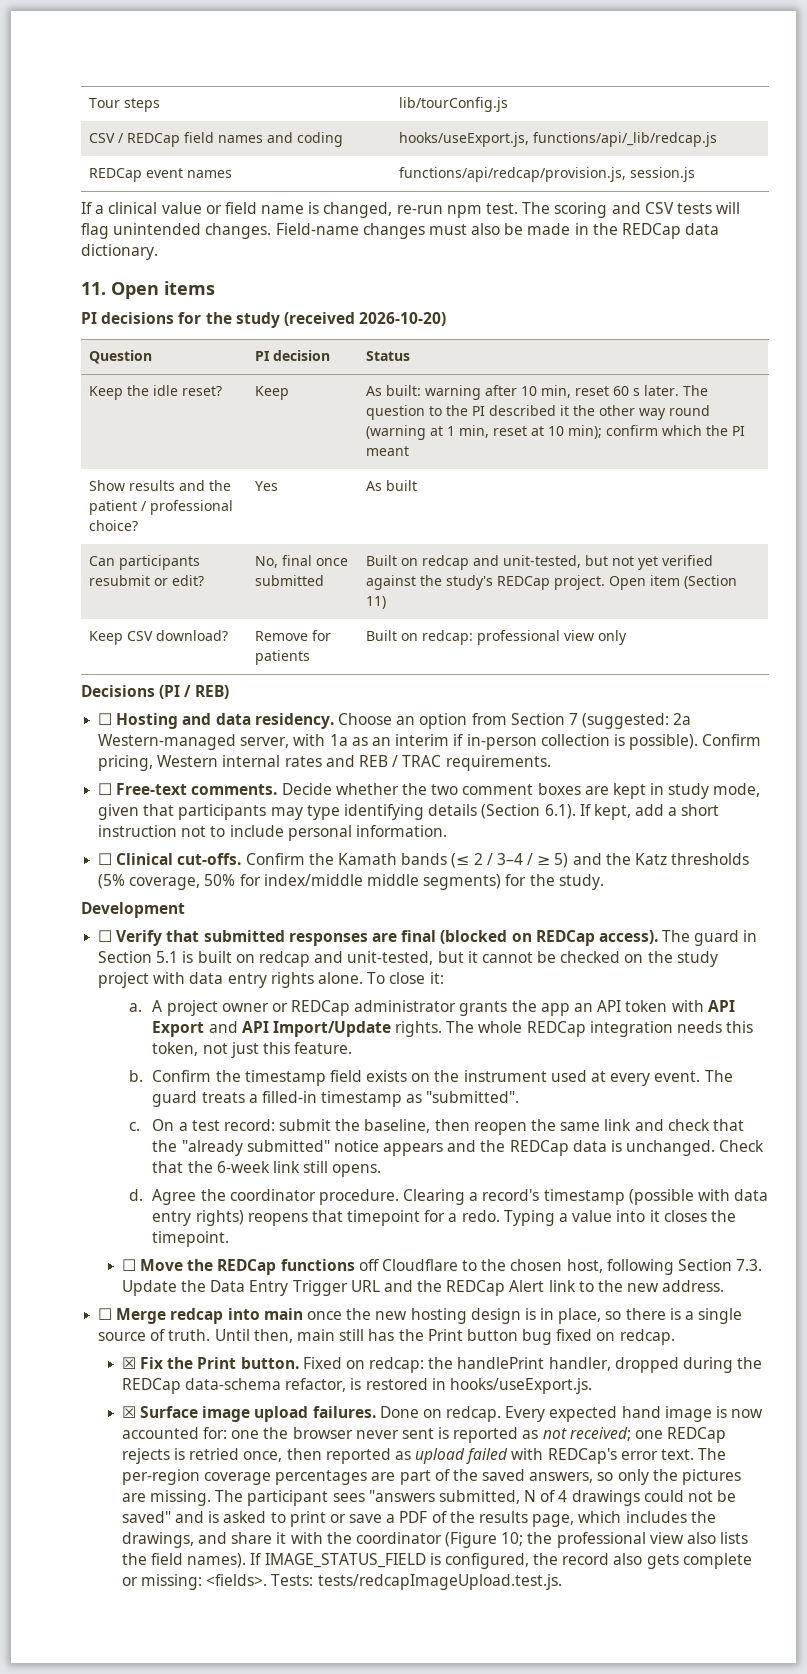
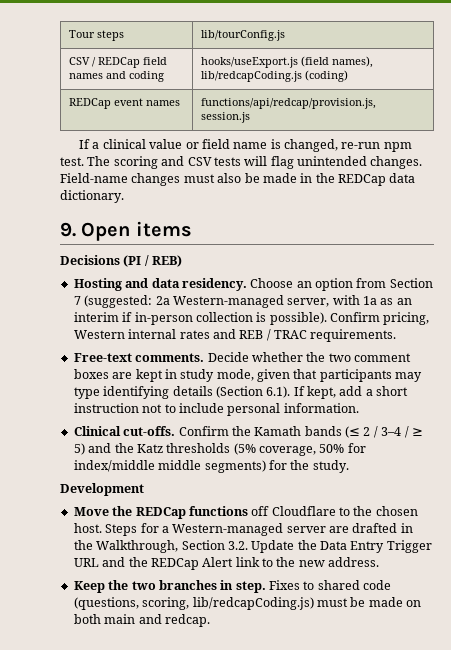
- CSV / REDCap field names and coding | hooks/useExport.js, functions/api/_lib/redcap.js
+ CSV / REDCap field names and coding | hooks/useExport.js (field names), lib/redcapCoding.js (coding)
- 11. Open items
+ 9. Open items
- PI decisions for the study (received 2026-10-20)
- Question | PI decision | Status
- Keep the idle reset? | Keep | As built: warning after 10 min, reset 60 s later. The question to the PI described it the other way round (warning at 1 min, reset at 10 min); confirm which the PI meant
- Show results and the patient / professional choice? | Yes | As built
- Can participants resubmit or edit? | No, final once submitted | Built on redcap and unit-tested, but not yet verified against the study's REDCap project. Open item (Section 11)
- Keep CSV download? | Remove for patients | Built on redcap: professional view only
- ☐ Hosting and data residency.
+ Hosting and data residency.
- ☐ Free-text comments.
+ Free-text comments.
- ☐ Clinical cut-offs.
+ Clinical cut-offs.
- ☐ Verify that submitted responses are final (blocked on REDCap access). The guard in Section 5.1 is built on redcap and unit-tested, but it cannot be checked on the study project with data entry rights alone. To close it:
- a. A project owner or REDCap administrator grants the app an API token with API Export and API Import/Update rights. The whole REDCap integration needs this token, not just this feature.
- b. Confirm the timestamp field exists on the instrument used at every event. The guard treats a filled-in timestamp as "submitted".
- c. On a test record: submit the baseline, then reopen the same link and check that the "already submitted" notice appears and the REDCap data is unchanged. Check that the 6-week link still opens.
- d. Agree the coordinator procedure. Clearing a record's timestamp (possible with data entry rights) reopens that timepoint for a redo. Typing a value into it closes the timepoint.
- ☐ Move the REDCap functions off Cloudflare to the chosen host, following Section 7.3. Update the Data Entry Trigger URL and the REDCap Alert link to the new address.
+ Move the REDCap functions off Cloudflare to the chosen host. Steps for a Western-managed server are drafted in the Walkthrough, Section 3.2. Update the Data Entry Trigger URL and the REDCap Alert link to the new address.
- ☐ Merge redcap into main once the new hosting design is in place, so there is a single source of truth. Until then, main still has the Print button bug fixed on redcap.
- ☒ Fix the Print button. Fixed on redcap: the handlePrint handler, dropped during the REDCap data-schema refactor, is restored in hooks/useExport.js.
- ☒ Surface image upload failures. Done on redcap. Every expected hand image is now accounted for: one the browser never sent is reported as not received; one REDCap rejects is retried once, then reported as upload failed with REDCap's error text. The per-region coverage percentages are part of the saved answers, so only the pictures are missing. The participant sees "answers submitted, N of 4 drawings could not be saved" and is asked to print or save a PDF of the results page, which includes the drawings, and share it with the coordinator (Figure 10; the professional view also lists the field names). If IMAGE_STATUS_FIELD is configured, the record also gets complete or missing: <fields>. Tests: tests/redcapImageUpload.test.js.
+ Keep the two branches in step. Fixes to shared code (questions, scoring, lib/redcapCoding.js) must be made on both main and redcap.

